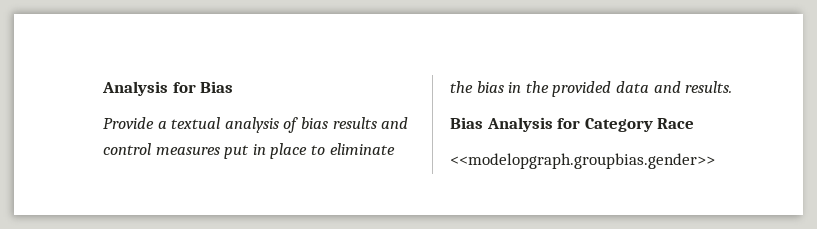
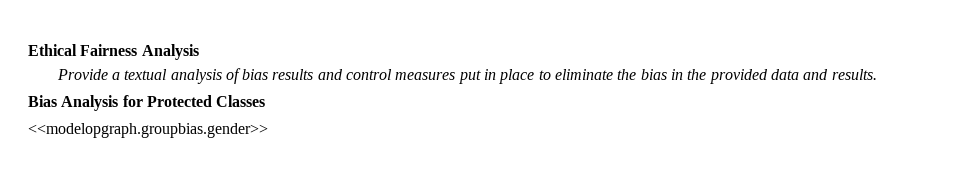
- Analysis for Bias
+ Ethical Fairness Analysis
- Bias Analysis for Category Race
+ Bias Analysis for Protected Classes

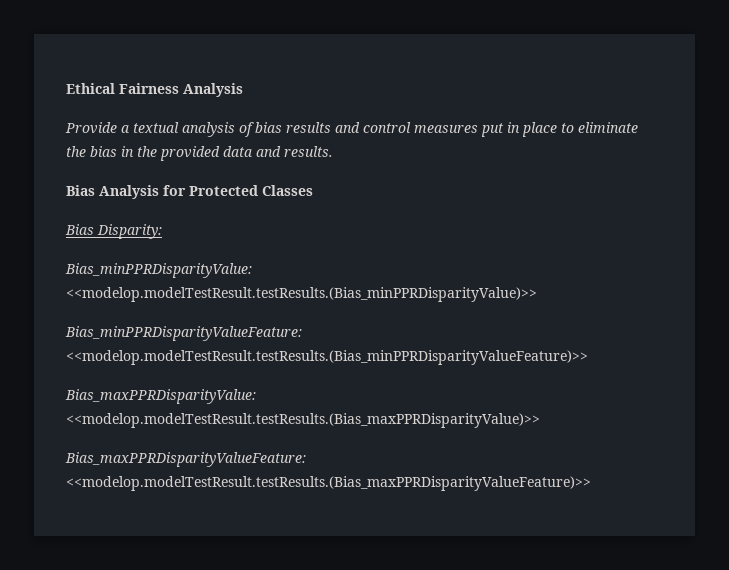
- <<modelopgraph.groupbias.gender>>
+ Bias Disparity:
+ Bias_minPPRDisparityValue: <<modelop.modelTestResult.testResults.(Bias_minPPRDisparityValue)>>
+ Bias_minPPRDisparityValueFeature: <<modelop.modelTestResult.testResults.(Bias_minPPRDisparityValueFeature)>>
+ Bias_maxPPRDisparityValue: <<modelop.modelTestResult.testResults.(Bias_maxPPRDisparityValue)>>
+ Bias_maxPPRDisparityValueFeature: <<modelop.modelTestResult.testResults.(Bias_maxPPRDisparityValueFeature)>>

